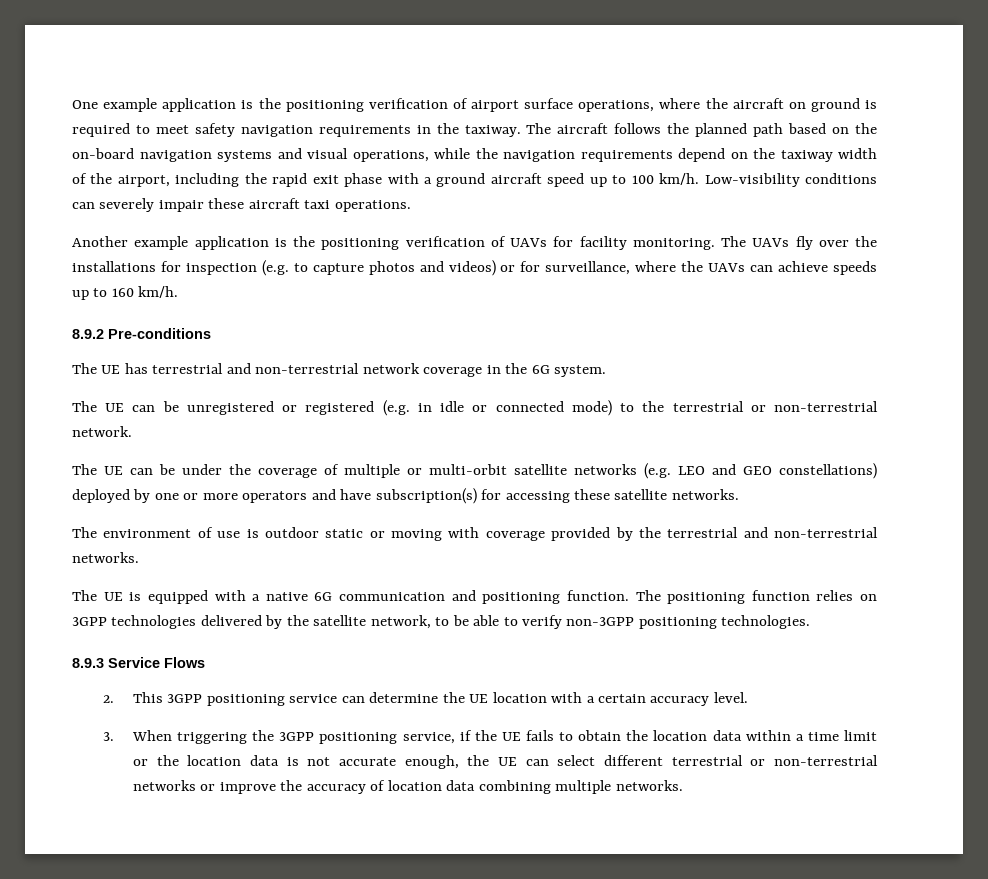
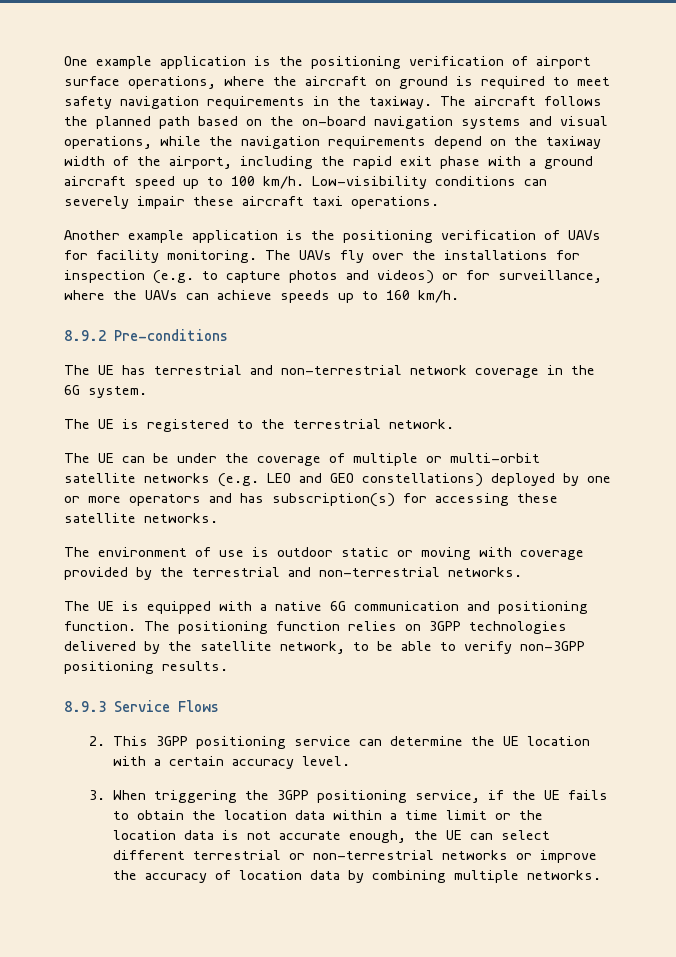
- The UE can be unregistered or registered (e.g. in idle or connected mode) to the terrestrial or non-terrestrial network.
+ The UE is registered to the terrestrial network.
- The UE can be under the coverage of multiple or multi-orbit satellite networks (e.g. LEO and GEO constellations) deployed by one or more operators and have subscription(s) for accessing these satellite networks.
+ The UE can be under the coverage of multiple or multi-orbit satellite networks (e.g. LEO and GEO constellations) deployed by one or more operators and has subscription(s) for accessing these satellite networks.
- The positioning function relies on 3GPP technologies delivered by the satellite network, to be able to verify non-3GPP positioning technologies.
+ The positioning function relies on 3GPP technologies delivered by the satellite network, to be able to verify non-3GPP positioning results.
- 3. When triggering the 3GPP positioning service, if the UE fails to obtain the location data within a time limit or the location data is not accurate enough, the UE can select different terrestrial or non-terrestrial networks or improve the accuracy of location data combining multiple networks.
+ 3. When triggering the 3GPP positioning service, if the UE fails to obtain the location data within a time limit or the location data is not accurate enough, the UE can select different terrestrial or non-terrestrial networks or improve the accuracy of location data by combining multiple networks.

